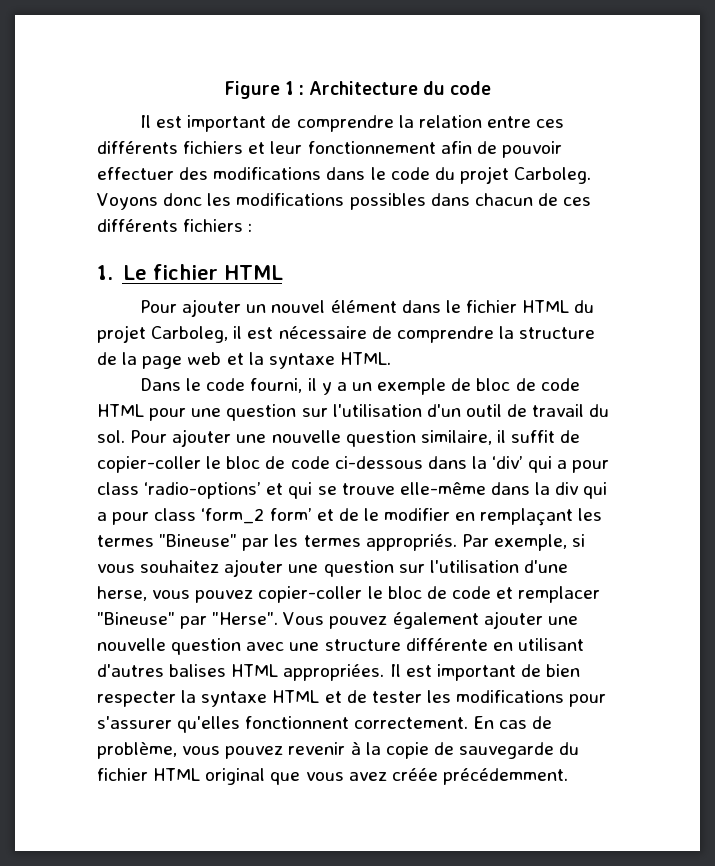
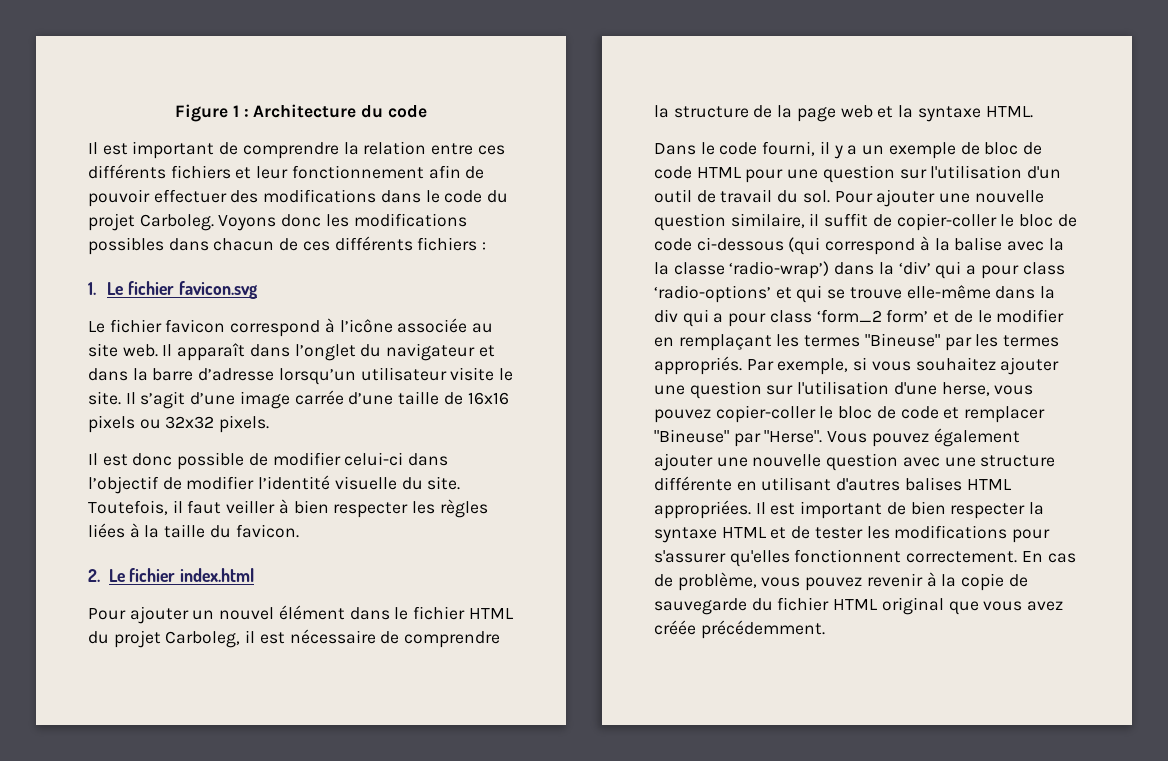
- 1. Le fichier HTML
+ 1. Le fichier favicon.svg
+ Le fichier favicon correspond à l’icône associée au site web. Il apparaît dans l’onglet du navigateur et dans la barre d’adresse lorsqu’un utilisateur visite le site. Il s’agit d’une image carrée d’une taille de 16x16 pixels ou 32x32 pixels.
+ Il est donc possible de modifier celui-ci dans l’objectif de modifier l’identité visuelle du site. Toutefois, il faut veiller à bien respecter les règles liées à la taille du favicon.
+ 2. Le fichier index.html
- Pour ajouter une nouvelle question similaire, il suffit de copier-coller le bloc de code ci-dessous dans la ‘div’ qui a pour class ‘radio-options’ et qui se trouve elle-même dans la div qui a pour class ‘form_2 form’ et de le modifier en remplaçant les termes "Bineuse" par les termes appropriés.
+ Pour ajouter une nouvelle question similaire, il suffit de copier-coller le bloc de code ci-dessous (qui correspond à la balise avec la la classe ‘radio-wrap’) dans la ‘div’ qui a pour class ‘radio-options’ et qui se trouve elle-même dans la div qui a pour class ‘form_2 form’ et de le modifier en remplaçant les termes "Bineuse" par les termes appropriés.

